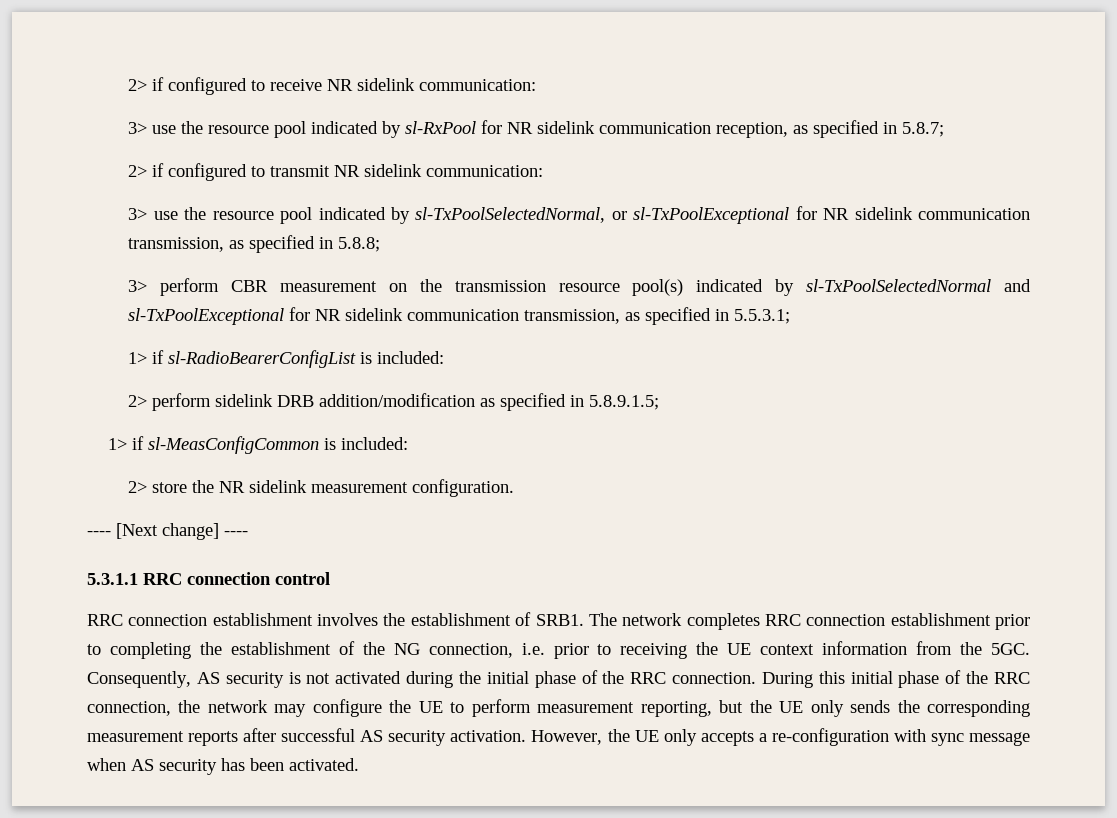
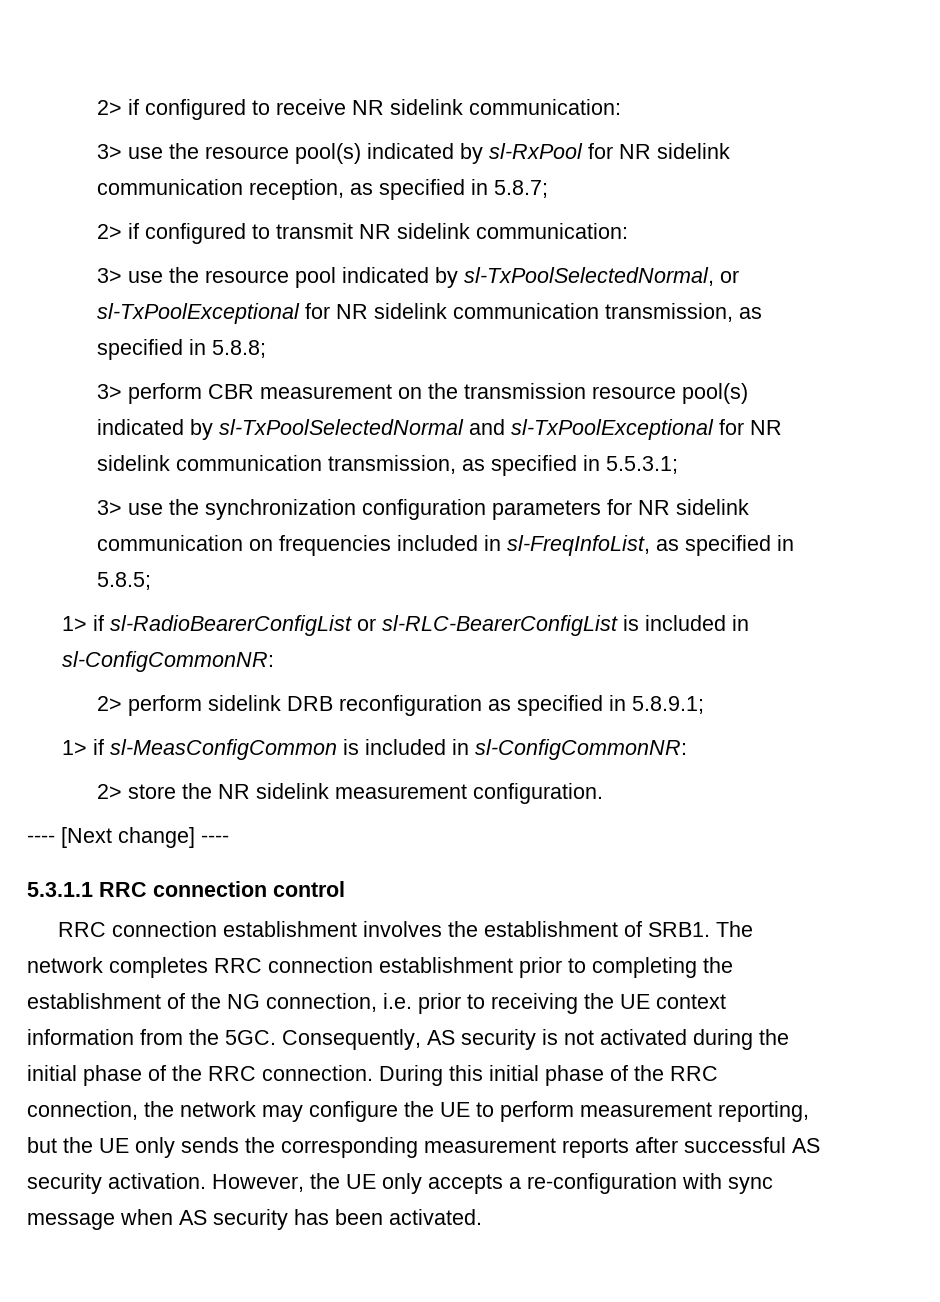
- 3> use the resource pool indicated by sl-RxPool for NR sidelink communication reception, as specified in 5.8.7;
+ 3> use the resource pool(s) indicated by sl-RxPool for NR sidelink communication reception, as specified in 5.8.7;
- 1> if sl-RadioBearerConfigList is included:
+ 3> use the synchronization configuration parameters for NR sidelink communication on frequencies included in sl-FreqInfoList, as specified in 5.8.5;
+ 1> if sl-RadioBearerConfigList or sl-RLC-BearerConfigList is included in sl-ConfigCommonNR:
- 2> perform sidelink DRB addition/modification as specified in 5.8.9.1.5;
+ 2> perform sidelink DRB reconfiguration as specified in 5.8.9.1;
- 1> if sl-MeasConfigCommon is included:
+ 1> if sl-MeasConfigCommon is included in sl-ConfigCommonNR:

